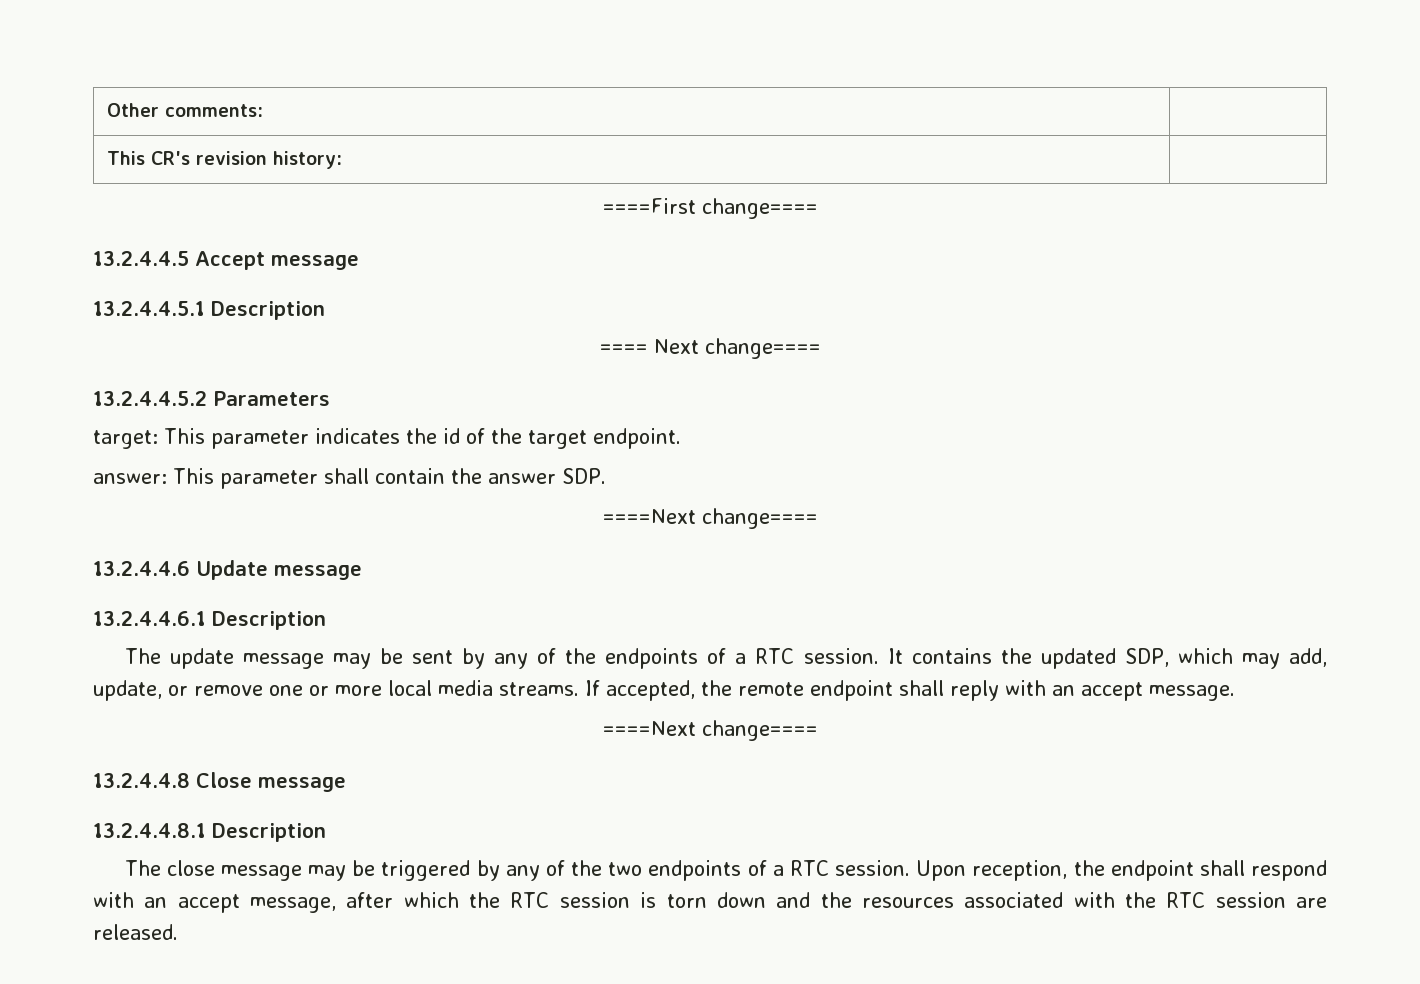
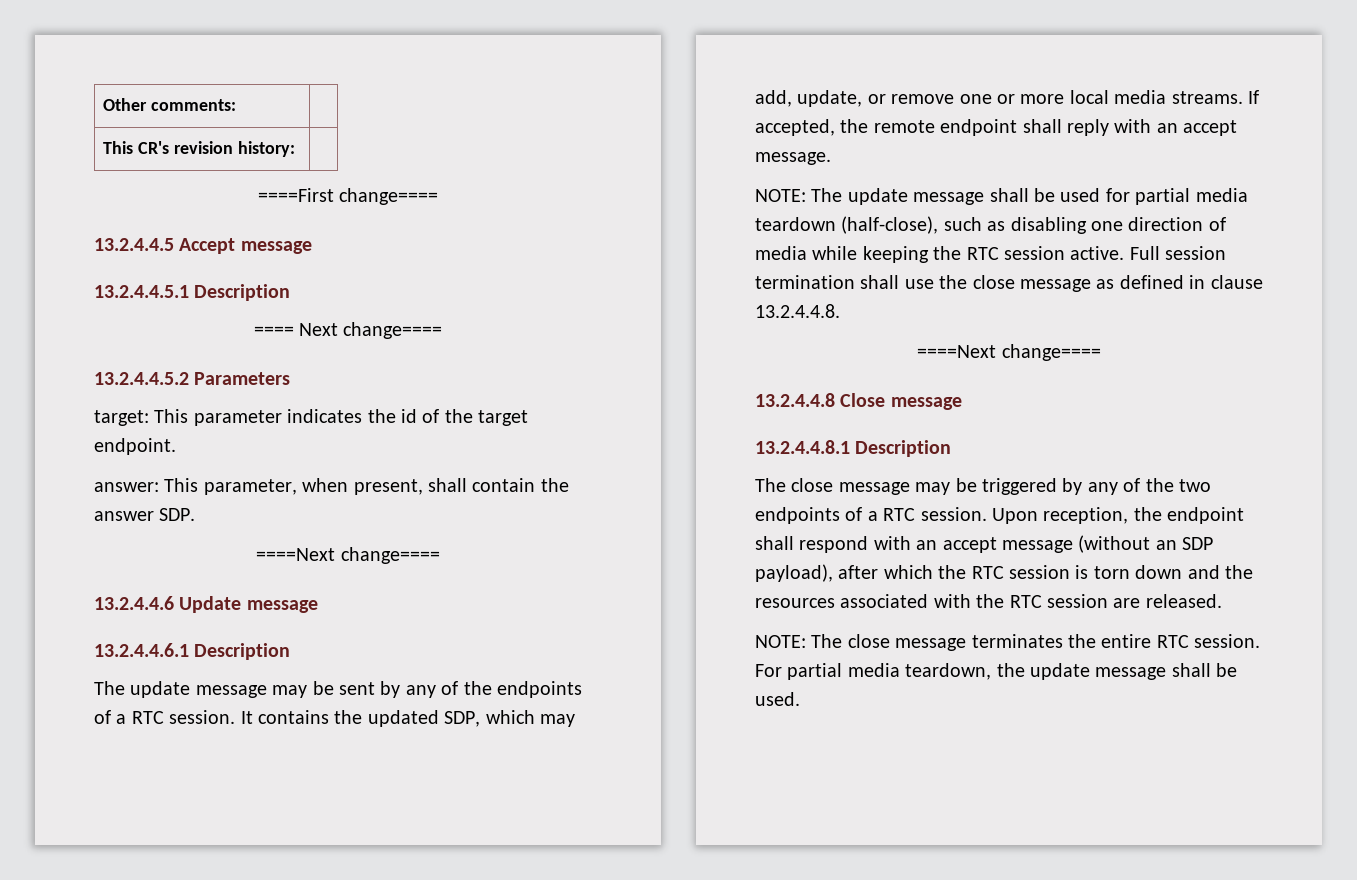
- answer: This parameter shall contain the answer SDP.
+ answer: This parameter, when present, shall contain the answer SDP.
+ NOTE: The update message shall be used for partial media teardown (half-close), such as disabling one direction of media while keeping the RTC session active. Full session termination shall use the close message as defined in clause 13.2.4.4.8.
- Upon reception, the endpoint shall respond with an accept message, after which the RTC session is torn down and the resources associated with the RTC session are released.
+ Upon reception, the endpoint shall respond with an accept message (without an SDP payload), after which the RTC session is torn down and the resources associated with the RTC session are released.
+ NOTE: The close message terminates the entire RTC session. For partial media teardown, the update message shall be used.

